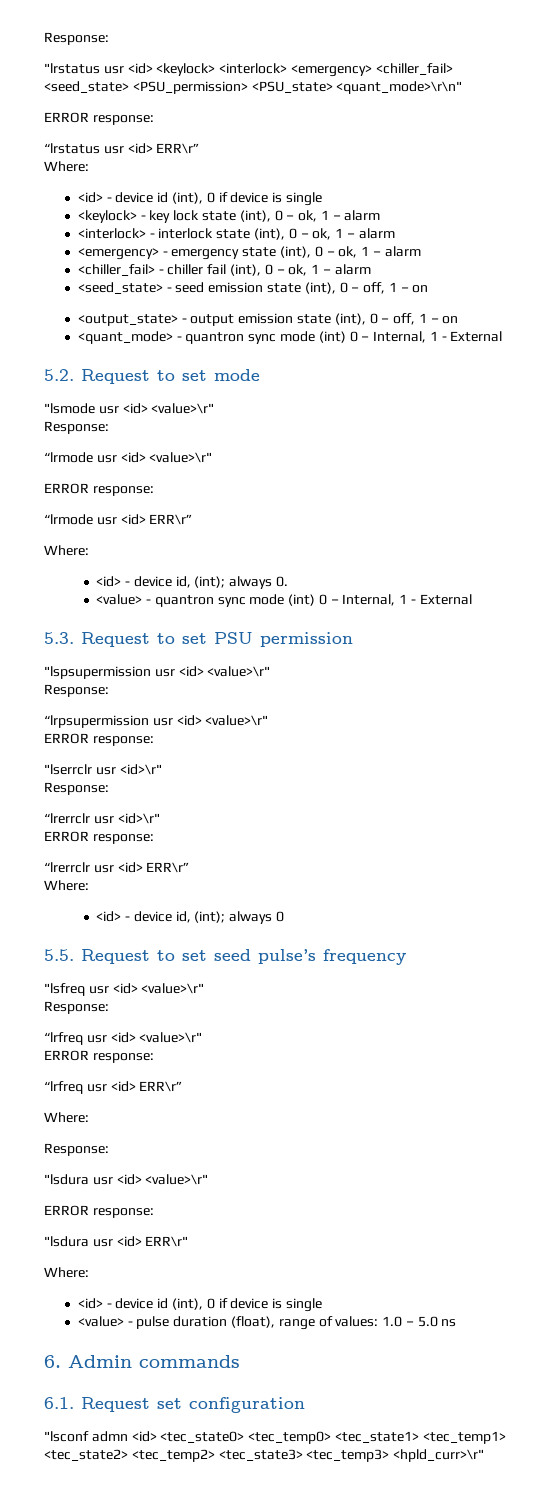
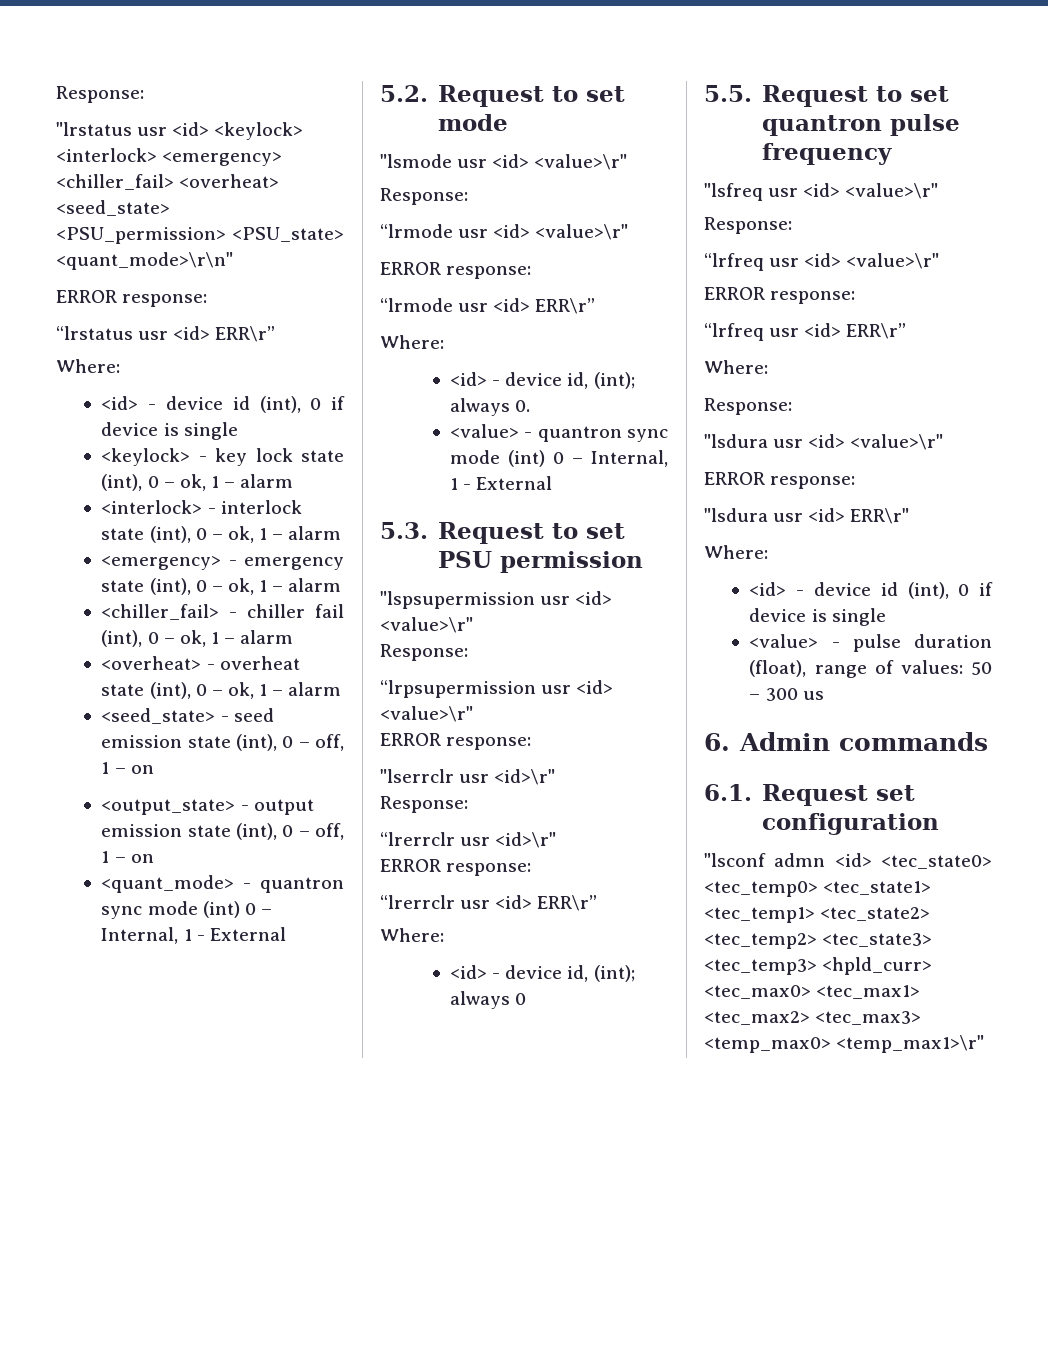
- "lrstatus usr <id> <keylock> <interlock> <emergency> <chiller_fail> <seed_state> <PSU_permission> <PSU_state> <quant_mode>\r\n"
+ "lrstatus usr <id> <keylock> <interlock> <emergency> <chiller_fail> <overheat> <seed_state> <PSU_permission> <PSU_state> <quant_mode>\r\n"
+ <overheat> - overheat state (int), 0 – ok, 1 – alarm
- 5.5. Request to set seed pulse’s frequency
+ 5.5. Request to set quantron pulse frequency
- <value> - pulse duration (float), range of values: 1.0 – 5.0 ns
+ <value> - pulse duration (float), range of values: 50 – 300 us
- "lsconf admn <id> <tec_state0> <tec_temp0> <tec_state1> <tec_temp1> <tec_state2> <tec_temp2> <tec_state3> <tec_temp3> <hpld_curr>\r"
+ "lsconf admn <id> <tec_state0> <tec_temp0> <tec_state1> <tec_temp1> <tec_state2> <tec_temp2> <tec_state3> <tec_temp3> <hpld_curr> <tec_max0> <tec_max1> <tec_max2> <tec_max3> <temp_max0> <temp_max1>\r"

